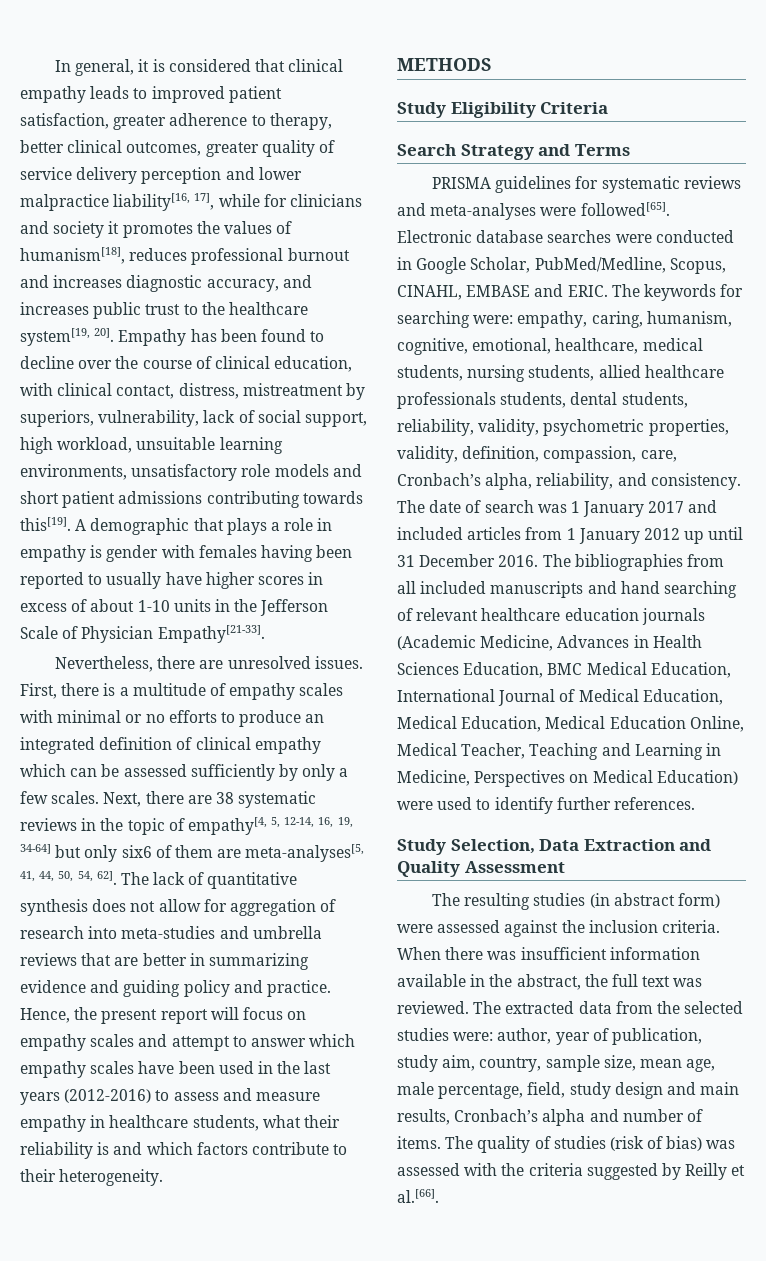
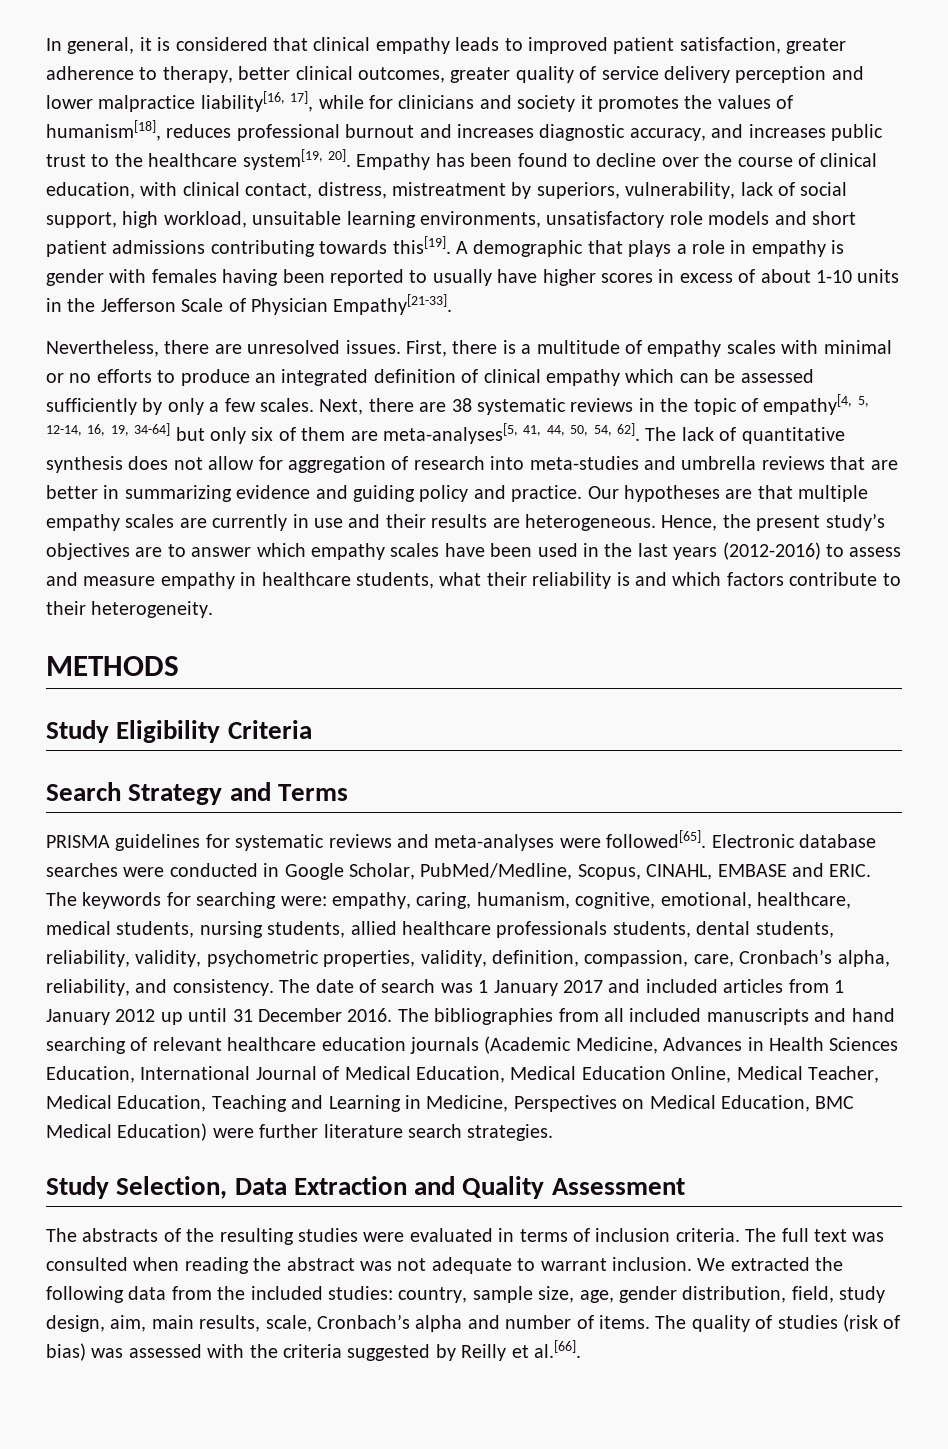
- Next, there are 38 systematic reviews in the topic of empathy[4, 5, 12-14, 16, 19, 34-64] but only six6 of them are meta-analyses[5, 41, 44, 50, 54, 62].
+ Next, there are 38 systematic reviews in the topic of empathy[4, 5, 12-14, 16, 19, 34-64] but only six of them are meta-analyses[5, 41, 44, 50, 54, 62].
- Hence, the present report will focus on empathy scales and attempt to answer which empathy scales have been used in the last years (2012-2016) to assess and measure empathy in healthcare students, what their reliability is and which factors contribute to their heterogeneity.
+ Our hypotheses are that multiple empathy scales are currently in use and their results are heterogeneous. Hence, the present study’s objectives are to answer which empathy scales have been used in the last years (2012-2016) to assess and measure empathy in healthcare students, what their reliability is and which factors contribute to their heterogeneity.
- The bibliographies from all included manuscripts and hand searching of relevant healthcare education journals (Academic Medicine, Advances in Health Sciences Education, BMC Medical Education, International Journal of Medical Education, Medical Education, Medical Education Online, Medical Teacher, Teaching and Learning in Medicine, Perspectives on Medical Education) were used to identify further references.
+ The bibliographies from all included manuscripts and hand searching of relevant healthcare education journals (Academic Medicine, Advances in Health Sciences Education, International Journal of Medical Education, Medical Education Online, Medical Teacher, Medical Education, Teaching and Learning in Medicine, Perspectives on Medical Education, BMC Medical Education) were further literature search strategies.
- The resulting studies (in abstract form) were assessed against the inclusion criteria. When there was insufficient information available in the abstract, the full text was reviewed. The extracted data from the selected studies were: author, year of publication, study aim, country, sample size, mean age, male percentage, field, study design and main results, Cronbach’s alpha and number of items.
+ The abstracts of the resulting studies were evaluated in terms of inclusion criteria. The full text was consulted when reading the abstract was not adequate to warrant inclusion. We extracted the following data from the included studies: country, sample size, age, gender distribution, field, study design, aim, main results, scale, Cronbach’s alpha and number of items.

